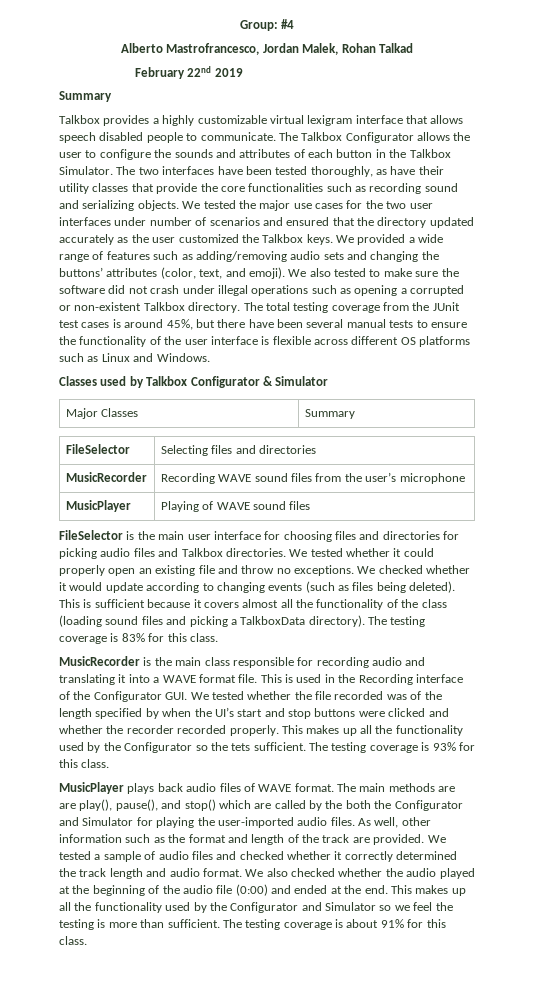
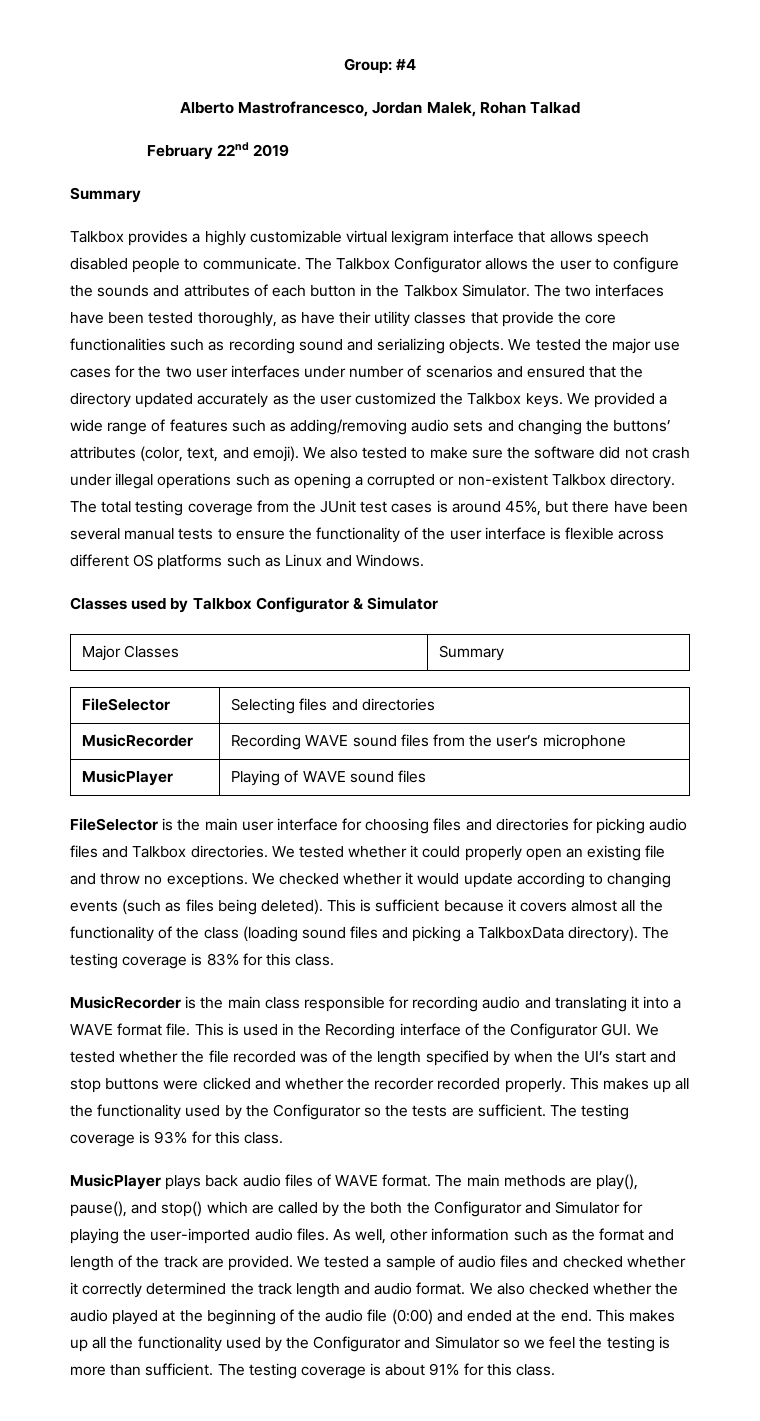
- This makes up all the functionality used by the Configurator so the tets sufficient.
+ This makes up all the functionality used by the Configurator so the tests are sufficient.
- The main methods are are play(), pause(), and stop() which are called by the both the Configurator and Simulator for playing the user-imported audio files.
+ The main methods are play(), pause(), and stop() which are called by the both the Configurator and Simulator for playing the user-imported audio files.

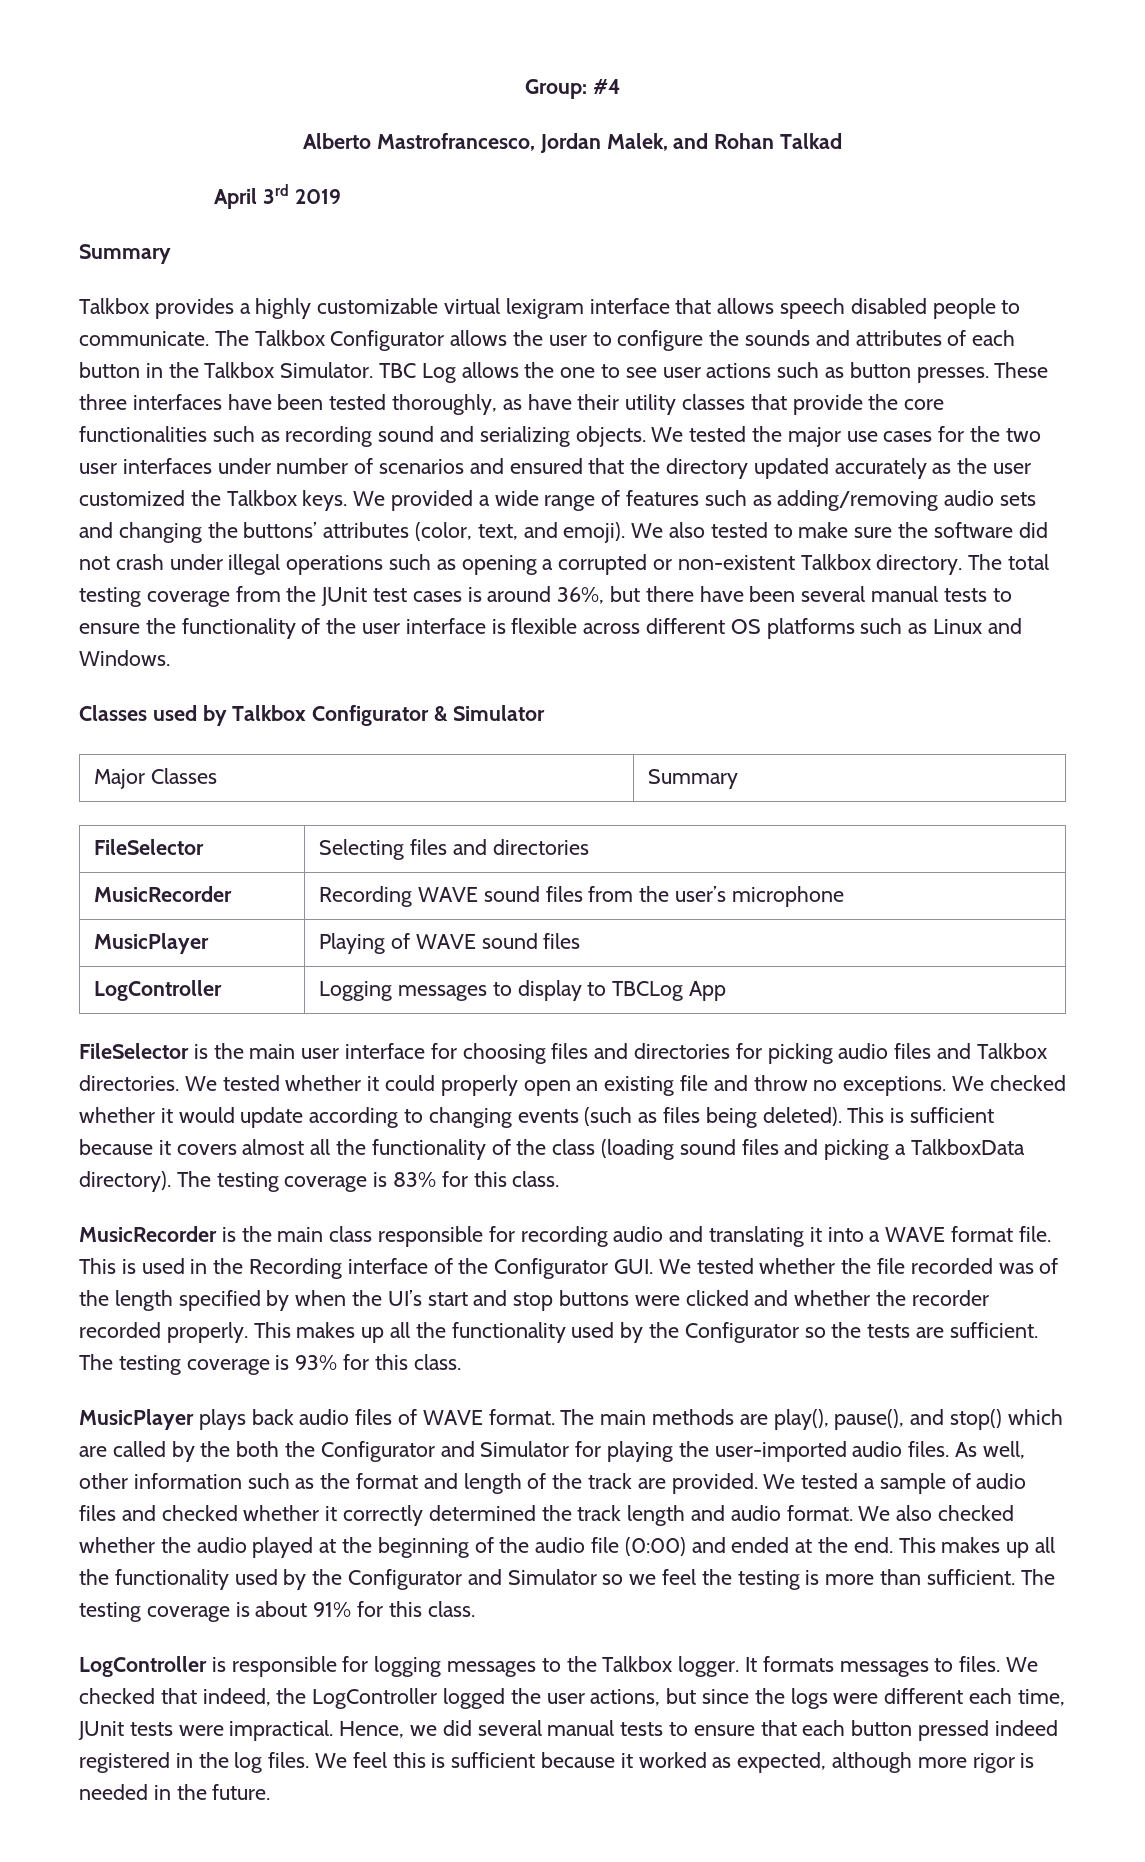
- Alberto Mastrofrancesco, Jordan Malek, Rohan Talkad
+ Alberto Mastrofrancesco, Jordan Malek, and Rohan Talkad
- February 22nd 2019
+ April 3rd 2019
- The two interfaces have been tested thoroughly, as have their utility classes that provide the core functionalities such as recording sound and serializing objects.
+ TBC Log allows the one to see user actions such as button presses. These three interfaces have been tested thoroughly, as have their utility classes that provide the core functionalities such as recording sound and serializing objects.
- The total testing coverage from the JUnit test cases is around 45%, but there have been several manual tests to ensure the functionality of the user interface is flexible across different OS platforms such as Linux and Windows.
+ The total testing coverage from the JUnit test cases is around 36%, but there have been several manual tests to ensure the functionality of the user interface is flexible across different OS platforms such as Linux and Windows.
+ LogController | Logging messages to display to TBCLog App
+ LogController is responsible for logging messages to the Talkbox logger. It formats messages to files. We checked that indeed, the LogController logged the user actions, but since the logs were different each time, JUnit tests were impractical. Hence, we did several manual tests to ensure that each button pressed indeed registered in the log files. We feel this is sufficient because it worked as expected, although more rigor is needed in the future.

